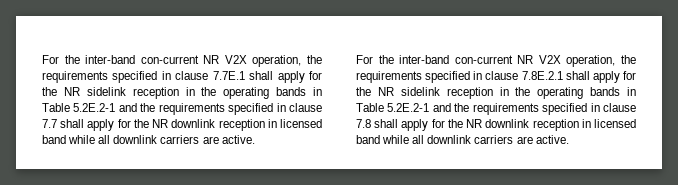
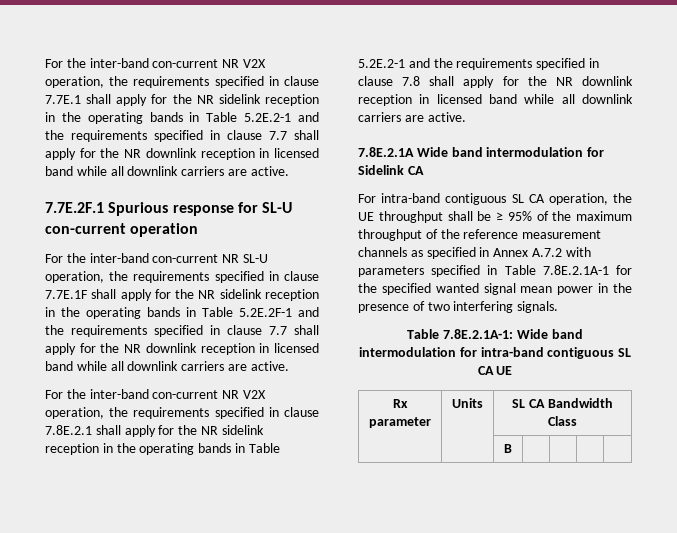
+ 7.7E.2F.1 Spurious response for SL-U con-current operation
+ For the inter-band con-current NR SL-U operation, the requirements specified in clause 7.7E.1F shall apply for the NR sidelink reception in the operating bands in Table 5.2E.2F-1 and the requirements specified in clause 7.7 shall apply for the NR downlink reception in licensed band while all downlink carriers are active.
+ 7.8E.2.1A Wide band intermodulation for Sidelink CA
+ For intra-band contiguous SL CA operation, the UE throughput shall be ≥ 95% of the maximum throughput of the reference measurement channels as specified in Annex A.7.2 with parameters specified in Table 7.8E.2.1A-1 for the specified wanted signal mean power in the presence of two interfering signals.
+ Table 7.8E.2.1A-1: Wide band intermodulation for intra-band contiguous SL CA UE
+ Rx parameter | Units | SL CA Bandwidth Class
+ | | B | | | |

